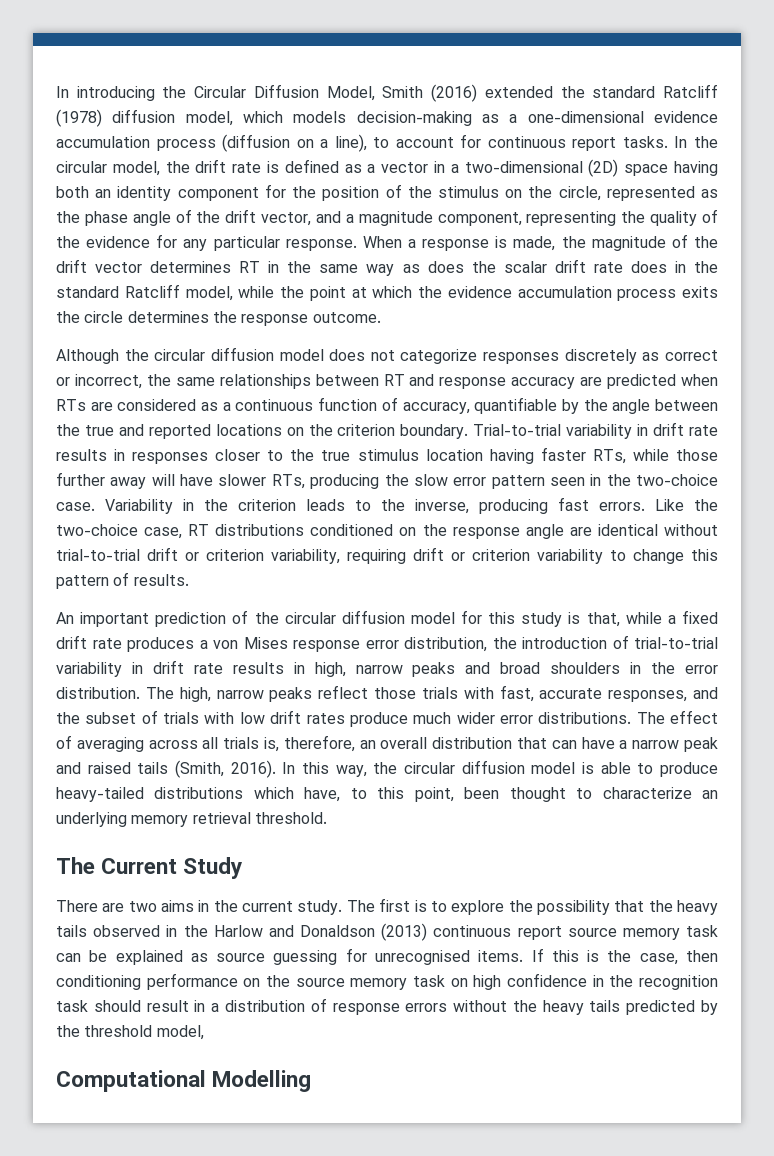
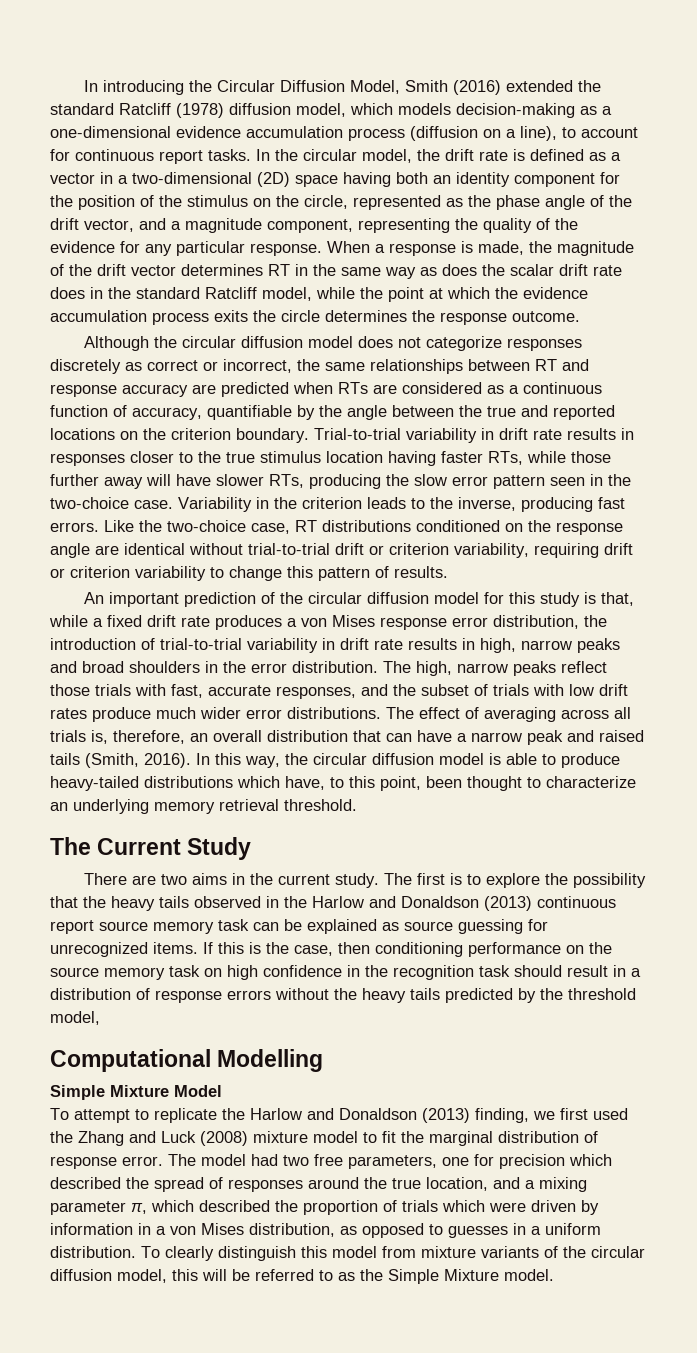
- The first is to explore the possibility that the heavy tails observed in the Harlow and Donaldson (2013) continuous report source memory task can be explained as source guessing for unrecognised items.
+ The first is to explore the possibility that the heavy tails observed in the Harlow and Donaldson (2013) continuous report source memory task can be explained as source guessing for unrecognized items.
+ Simple Mixture Model
+ To attempt to replicate the Harlow and Donaldson (2013) finding, we first used the Zhang and Luck (2008) mixture model to fit the marginal distribution of response error. The model had two free parameters, one for precision which described the spread of responses around the true location, and a mixing parameter π, which described the proportion of trials which were driven by information in a von Mises distribution, as opposed to guesses in a uniform distribution. To clearly distinguish this model from mixture variants of the circular diffusion model, this will be referred to as the Simple Mixture model.

